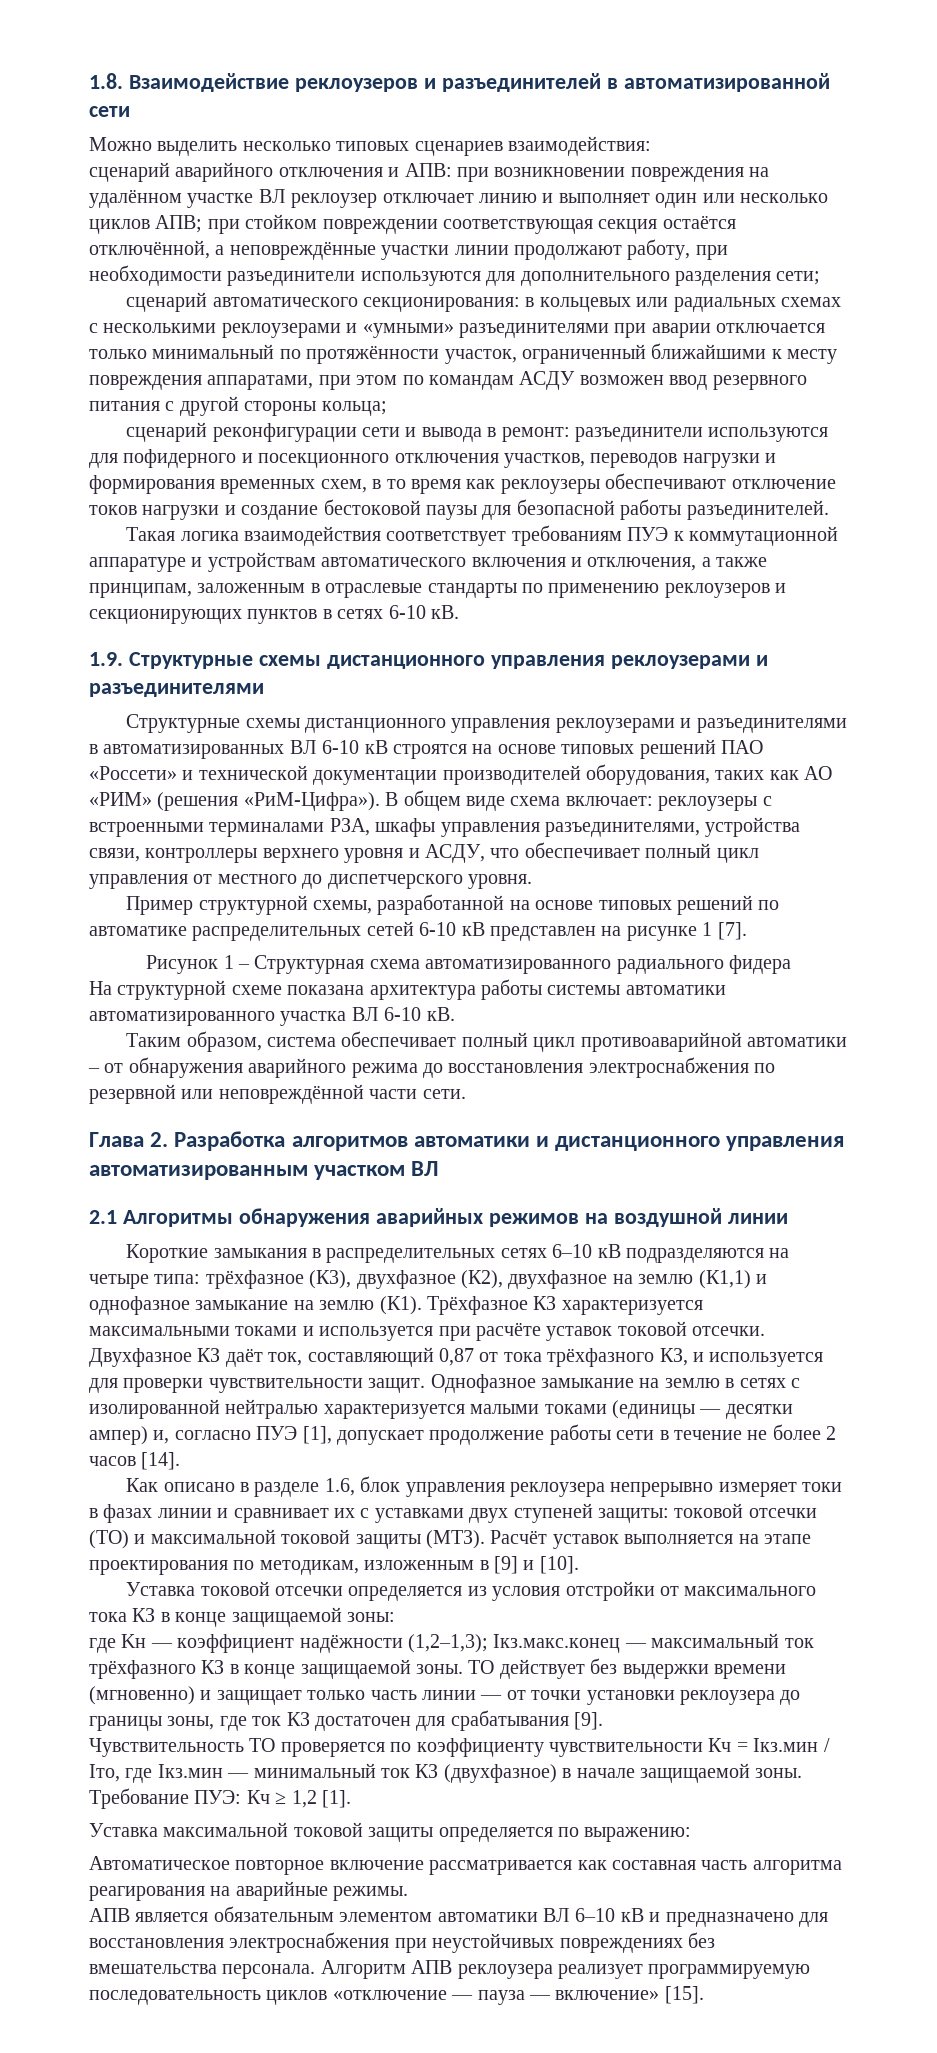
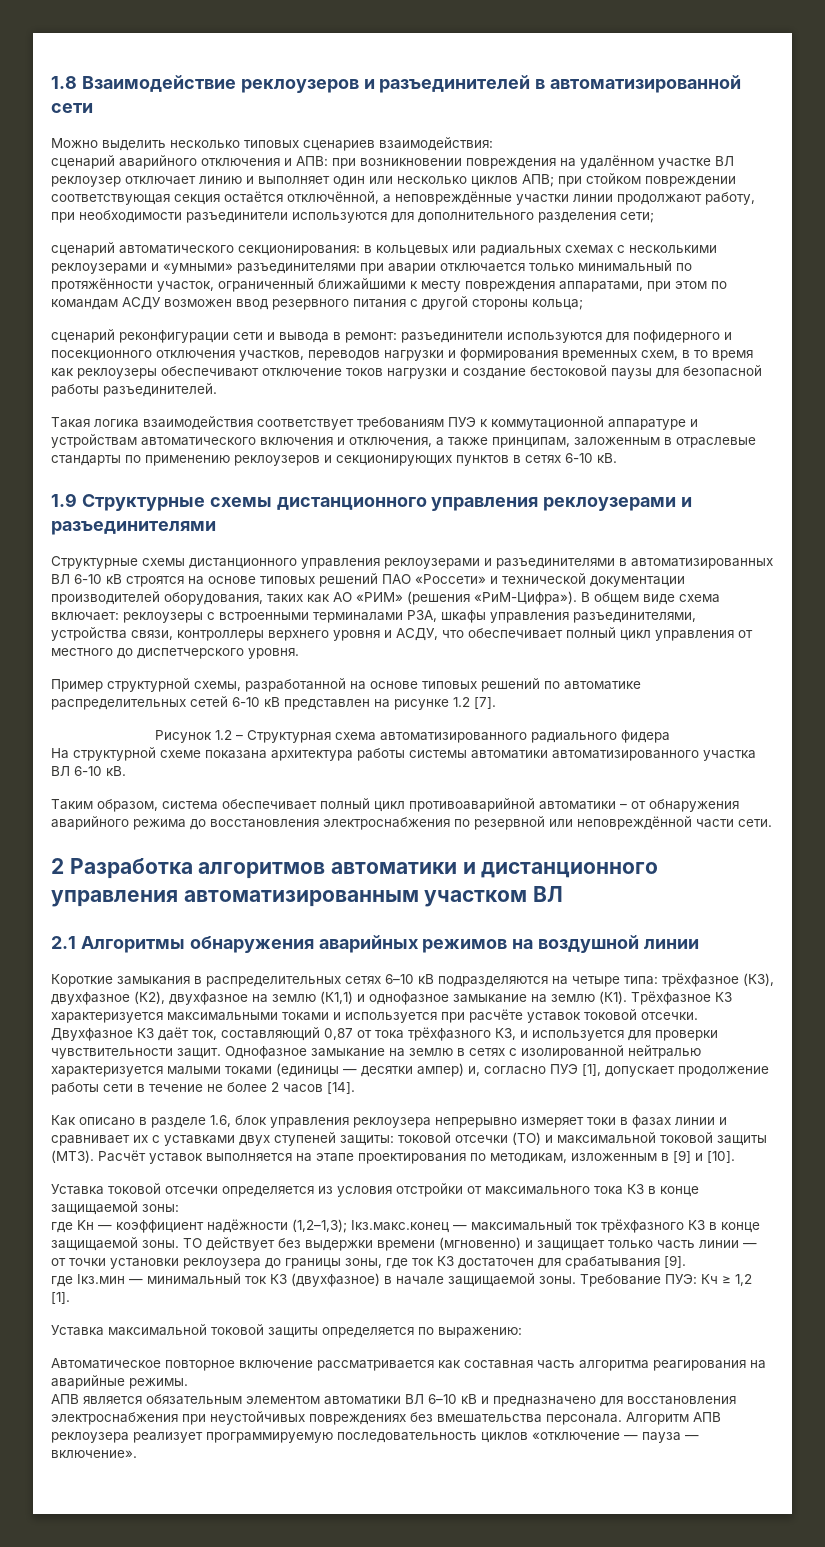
- 1.8. Взаимодействие реклоузеров и разъединителей в автоматизированной сети
+ 1.8 Взаимодействие реклоузеров и разъединителей в автоматизированной сети
- 1.9. Структурные схемы дистанционного управления реклоузерами и разъединителями
+ 1.9 Структурные схемы дистанционного управления реклоузерами и разъединителями
- Пример структурной схемы, разработанной на основе типовых решений по автоматике распределительных сетей 6-10 кВ представлен на рисунке 1 [7].
+ Пример структурной схемы, разработанной на основе типовых решений по автоматике распределительных сетей 6-10 кВ представлен на рисунке 1.2 [7].
- Рисунок 1 – Структурная схема автоматизированного радиального фидера
+ Рисунок 1.2 – Структурная схема автоматизированного радиального фидера
- Глава 2. Разработка алгоритмов автоматики и дистанционного управления автоматизированным участком ВЛ
+ 2 Разработка алгоритмов автоматики и дистанционного управления автоматизированным участком ВЛ
- Чувствительность ТО проверяется по коэффициенту чувствительности Кч = Iкз.мин / Iто, где Iкз.мин — минимальный ток КЗ (двухфазное) в начале защищаемой зоны.
+ где Iкз.мин — минимальный ток КЗ (двухфазное) в начале защищаемой зоны.
- Алгоритм АПВ реклоузера реализует программируемую последовательность циклов «отключение — пауза — включение» [15].
+ Алгоритм АПВ реклоузера реализует программируемую последовательность циклов «отключение — пауза — включение».

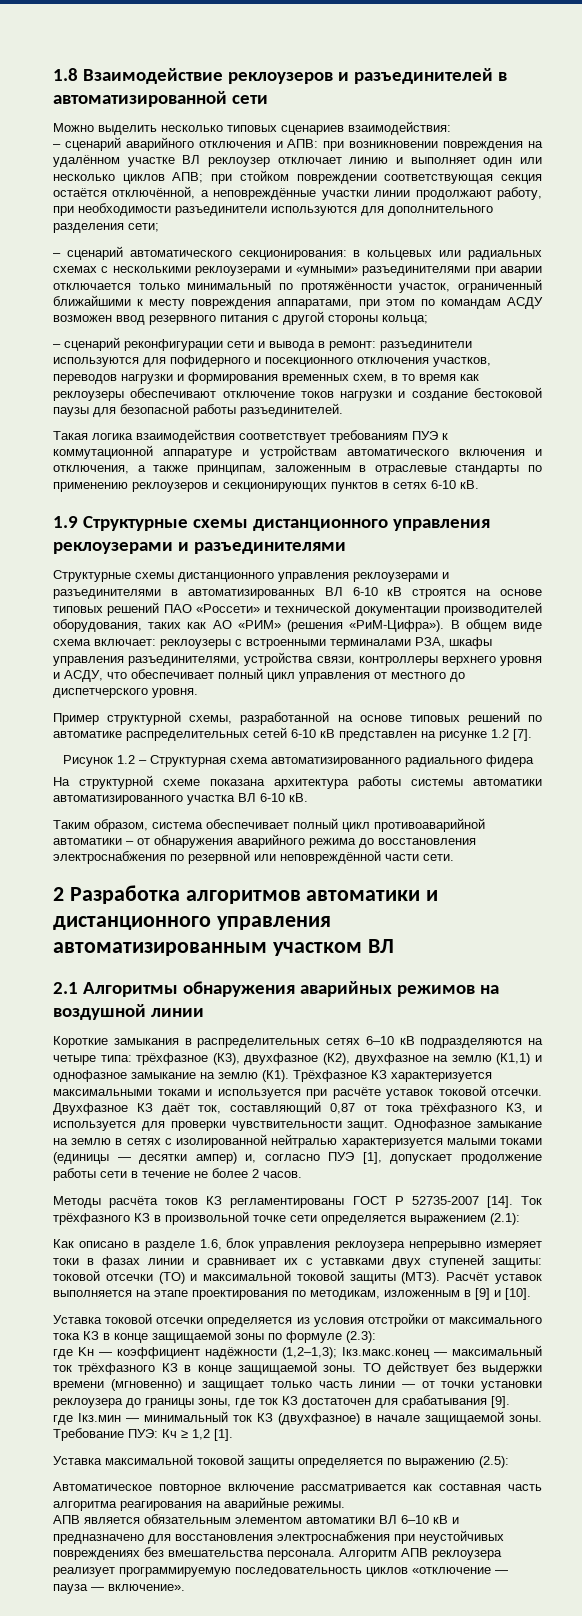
- сценарий аварийного отключения и АПВ: при возникновении повреждения на удалённом участке ВЛ реклоузер отключает линию и выполняет один или несколько циклов АПВ; при стойком повреждении соответствующая секция остаётся отключённой, а неповреждённые участки линии продолжают работу, при необходимости разъединители используются для дополнительного разделения сети;
+ – сценарий аварийного отключения и АПВ: при возникновении повреждения на удалённом участке ВЛ реклоузер отключает линию и выполняет один или несколько циклов АПВ; при стойком повреждении соответствующая секция остаётся отключённой, а неповреждённые участки линии продолжают работу, при необходимости разъединители используются для дополнительного разделения сети;
- сценарий автоматического секционирования: в кольцевых или радиальных схемах с несколькими реклоузерами и «умными» разъединителями при аварии отключается только минимальный по протяжённости участок, ограниченный ближайшими к месту повреждения аппаратами, при этом по командам АСДУ возможен ввод резервного питания с другой стороны кольца;
+ – сценарий автоматического секционирования: в кольцевых или радиальных схемах с несколькими реклоузерами и «умными» разъединителями при аварии отключается только минимальный по протяжённости участок, ограниченный ближайшими к месту повреждения аппаратами, при этом по командам АСДУ возможен ввод резервного питания с другой стороны кольца;
- сценарий реконфигурации сети и вывода в ремонт: разъединители используются для пофидерного и посекционного отключения участков, переводов нагрузки и формирования временных схем, в то время как реклоузеры обеспечивают отключение токов нагрузки и создание бестоковой паузы для безопасной работы разъединителей.
+ – сценарий реконфигурации сети и вывода в ремонт: разъединители используются для пофидерного и посекционного отключения участков, переводов нагрузки и формирования временных схем, в то время как реклоузеры обеспечивают отключение токов нагрузки и создание бестоковой паузы для безопасной работы разъединителей.
- Однофазное замыкание на землю в сетях с изолированной нейтралью характеризуется малыми токами (единицы — десятки ампер) и, согласно ПУЭ [1], допускает продолжение работы сети в течение не более 2 часов [14].
+ Однофазное замыкание на землю в сетях с изолированной нейтралью характеризуется малыми токами (единицы — десятки ампер) и, согласно ПУЭ [1], допускает продолжение работы сети в течение не более 2 часов.
+ Методы расчёта токов КЗ регламентированы ГОСТ Р 52735-2007 [14]. Ток трёхфазного КЗ в произвольной точке сети определяется выражением (2.1):
- Уставка токовой отсечки определяется из условия отстройки от максимального тока КЗ в конце защищаемой зоны:
+ Уставка токовой отсечки определяется из условия отстройки от максимального тока КЗ в конце защищаемой зоны по формуле (2.3):
- Уставка максимальной токовой защиты определяется по выражению:
+ Уставка максимальной токовой защиты определяется по выражению (2.5):

